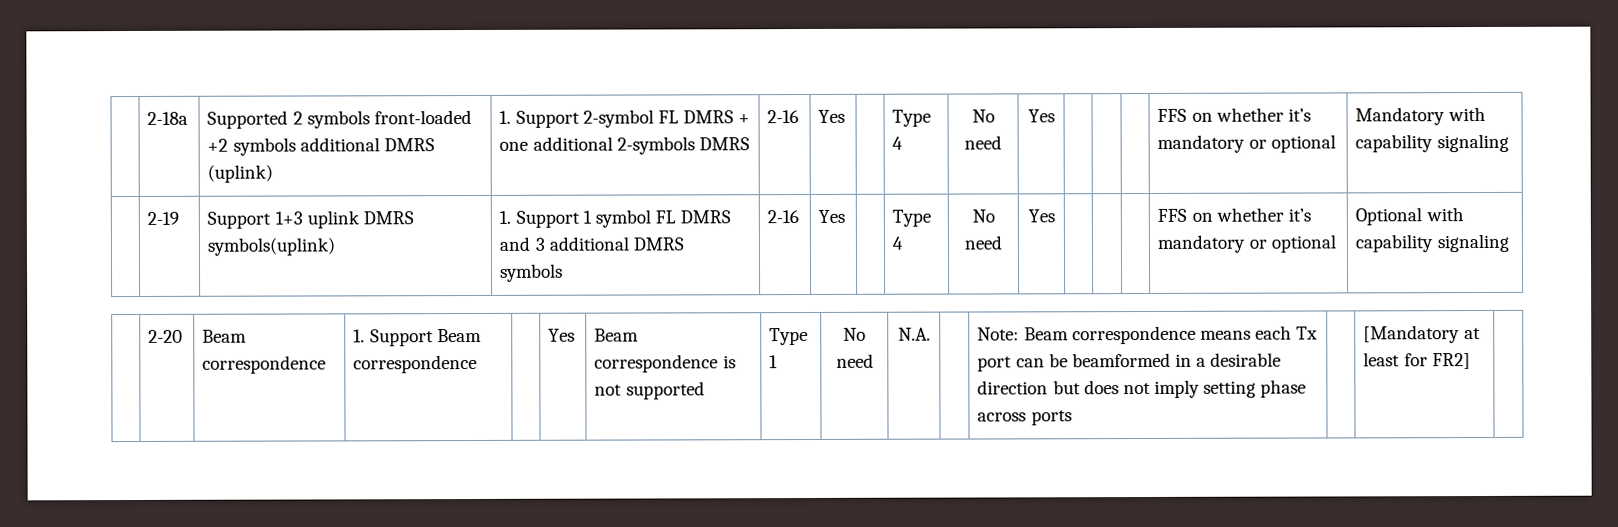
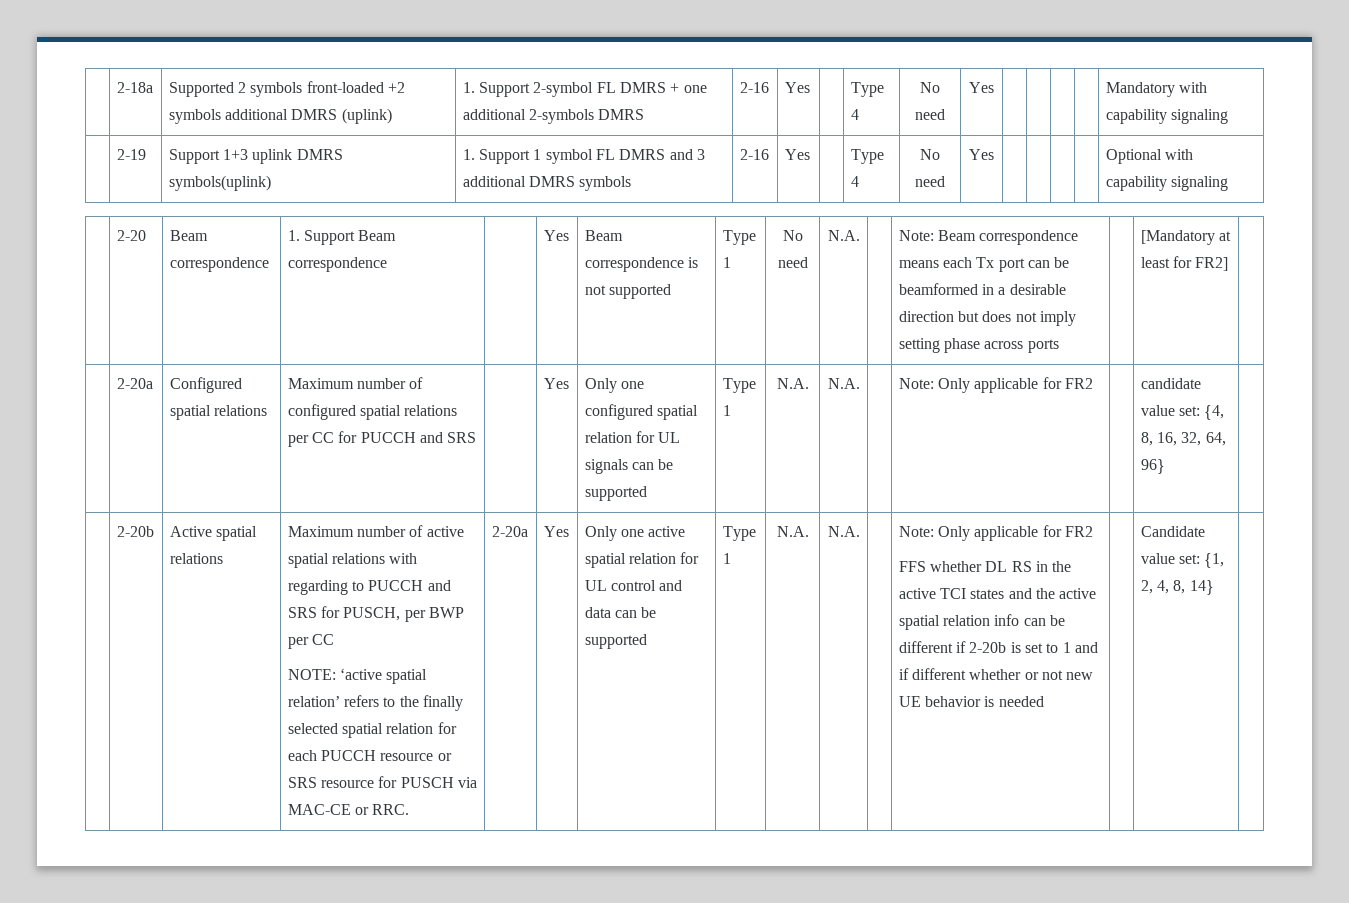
- | 2-18a | Supported 2 symbols front-loaded +2 symbols additional DMRS (uplink) | 1. Support 2-symbol FL DMRS + one additional 2-symbols DMRS | 2-16 | Yes | | Type 4 | No need | Yes | | | | FFS on whether it’s mandatory or optional | Mandatory with capability signaling
+ | 2-18a | Supported 2 symbols front-loaded +2 symbols additional DMRS (uplink) | 1. Support 2-symbol FL DMRS + one additional 2-symbols DMRS | 2-16 | Yes | | Type 4 | No need | Yes | | | | | Mandatory with capability signaling
- | 2-19 | Support 1+3 uplink DMRS symbols(uplink) | 1. Support 1 symbol FL DMRS and 3 additional DMRS symbols | 2-16 | Yes | | Type 4 | No need | Yes | | | | FFS on whether it’s mandatory or optional | Optional with capability signaling
+ | 2-19 | Support 1+3 uplink DMRS symbols(uplink) | 1. Support 1 symbol FL DMRS and 3 additional DMRS symbols | 2-16 | Yes | | Type 4 | No need | Yes | | | | | Optional with capability signaling
+ 2-20a | Configured spatial relations | Maximum number of configured spatial relations per CC for PUCCH and SRS | | Yes | Only one configured spatial relation for UL signals can be supported | Type 1 | N.A. | N.A. | | Note: Only applicable for FR2 | | candidate value set: {4, 8, 16, 32, 64, 96} |
+ | 2-20b | Active spatial relations | Maximum number of active spatial relations with regarding to PUCCH and SRS for PUSCH, per BWP per CC
+ NOTE: ‘active spatial relation’ refers to the finally selected spatial relation for each PUCCH resource or SRS resource for PUSCH via MAC-CE or RRC. | 2-20a | Yes | Only one active spatial relation for UL control and data can be supported | Type 1 | N.A. | N.A. | | Note: Only applicable for FR2
+ FFS whether DL RS in the active TCI states and the active spatial relation info can be different if 2-20b is set to 1 and if different whether or not new UE behavior is needed | | Candidate value set: {1, 2, 4, 8, 14}

